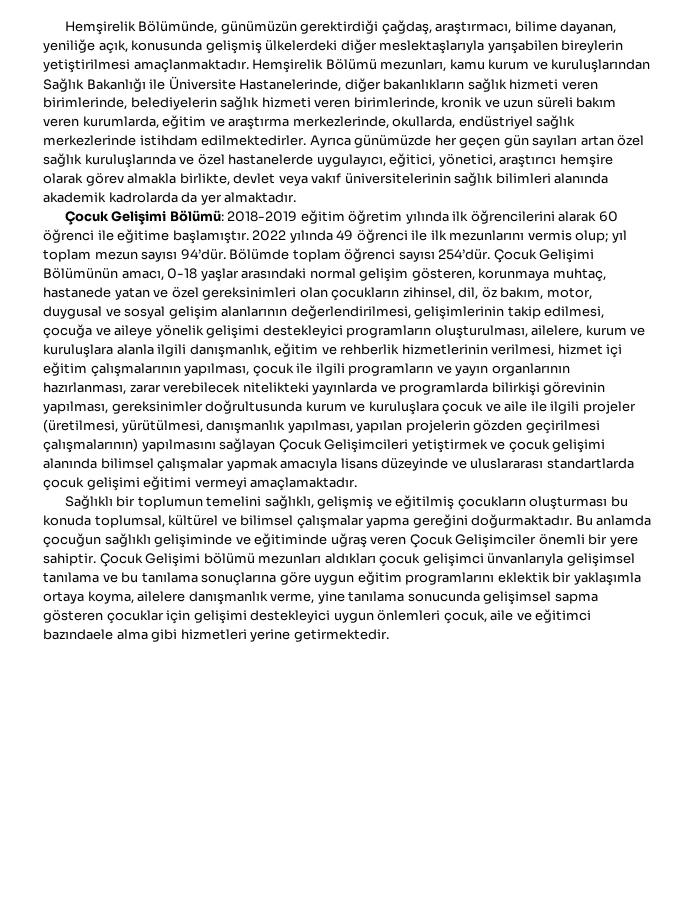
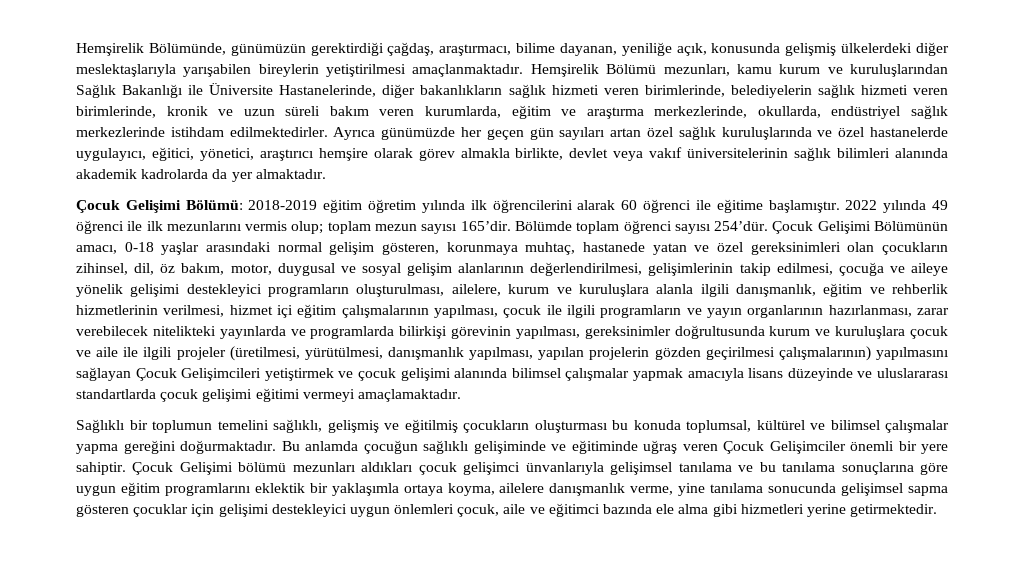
- 2022 yılında 49 öğrenci ile ilk mezunlarını vermis olup; yıl toplam mezun sayısı 94’dür.
+ 2022 yılında 49 öğrenci ile ilk mezunlarını vermis olup; toplam mezun sayısı 165’dir.
- Çocuk Gelişimi bölümü mezunları aldıkları çocuk gelişimci ünvanlarıyla gelişimsel tanılama ve bu tanılama sonuçlarına göre uygun eğitim programlarını eklektik bir yaklaşımla ortaya koyma, ailelere danışmanlık verme, yine tanılama sonucunda gelişimsel sapma gösteren çocuklar için gelişimi destekleyici uygun önlemleri çocuk, aile ve eğitimci bazındaele alma gibi hizmetleri yerine getirmektedir.
+ Çocuk Gelişimi bölümü mezunları aldıkları çocuk gelişimci ünvanlarıyla gelişimsel tanılama ve bu tanılama sonuçlarına göre uygun eğitim programlarını eklektik bir yaklaşımla ortaya koyma, ailelere danışmanlık verme, yine tanılama sonucunda gelişimsel sapma gösteren çocuklar için gelişimi destekleyici uygun önlemleri çocuk, aile ve eğitimci bazında ele alma gibi hizmetleri yerine getirmektedir.

